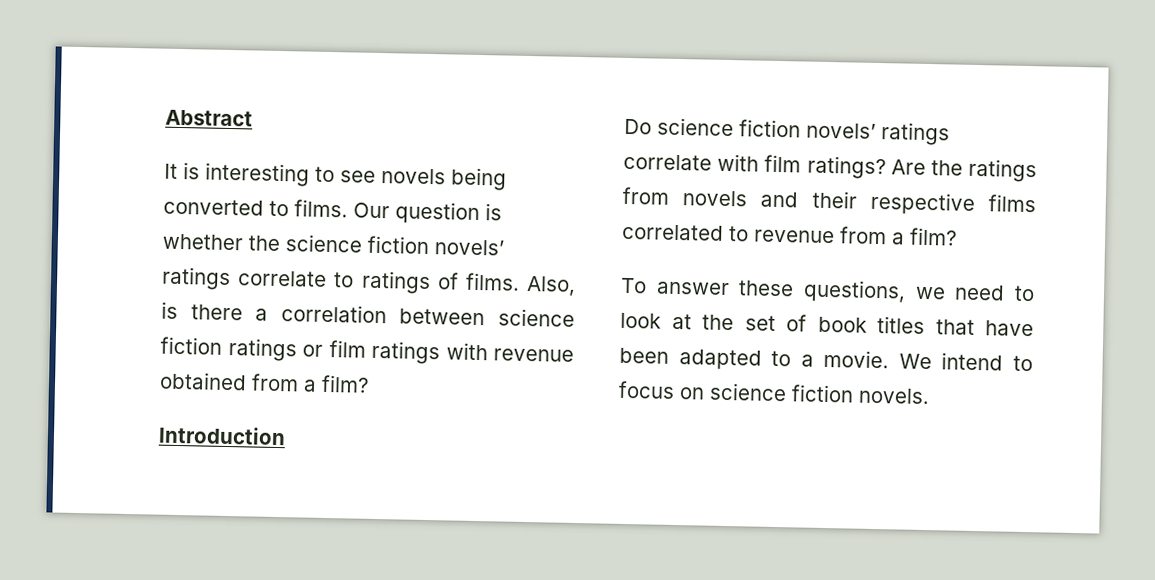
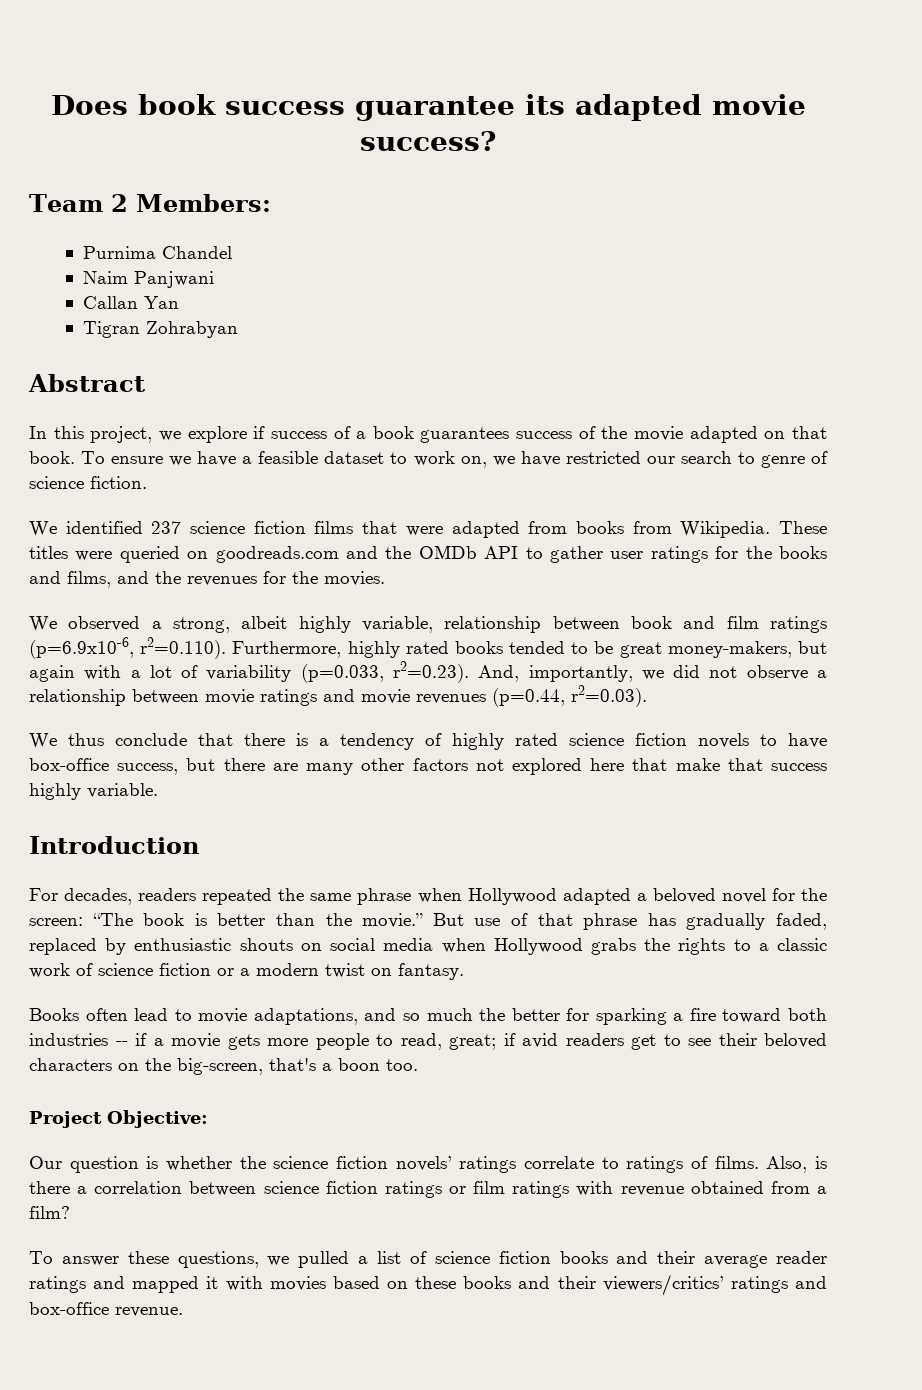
+ Does book success guarantee its adapted movie success?
+ Team 2 Members:
+ Purnima Chandel
+ Naim Panjwani
+ Callan Yan
+ Tigran Zohrabyan
  Abstract
- It is interesting to see novels being converted to films. Our question is whether the science fiction novels’ ratings correlate to ratings of films.
+ In this project, we explore if success of a book guarantees success of the movie adapted on that book. To ensure we have a feasible dataset to work on, we have restricted our search to genre of science fiction.
+ We identified 237 science fiction films that were adapted from books from Wikipedia. These titles were queried on goodreads.com and the OMDb API to gather user ratings for the books and films, and the revenues for the movies.
+ We observed a strong, albeit highly variable, relationship between book and film ratings (p=6.9x10-6, r2=0.110). Furthermore, highly rated books tended to be great money-makers, but again with a lot of variability (p=0.033, r2=0.23). And, importantly, we did not observe a relationship between movie ratings and movie revenues (p=0.44, r2=0.03).
+ We thus conclude that there is a tendency of highly rated science fiction novels to have box-office success, but there are many other factors not explored here that make that success highly variable.
+ Introduction
+ For decades, readers repeated the same phrase when Hollywood adapted a beloved novel for the screen: “The book is better than the movie.” But use of that phrase has gradually faded, replaced by enthusiastic shouts on social media when Hollywood grabs the rights to a classic work of science fiction or a modern twist on fantasy.
+ Books often lead to movie adaptations, and so much the better for sparking a fire toward both industries -- if a movie gets more people to read, great; if avid readers get to see their beloved characters on the big-screen, that's a boon too.
+ Project Objective:
+ Our question is whether the science fiction novels’ ratings correlate to ratings of films.
- Introduction
- Do science fiction novels’ ratings correlate with film ratings? Are the ratings from novels and their respective films correlated to revenue from a film?
- To answer these questions, we need to look at the set of book titles that have been adapted to a movie. We intend to focus on science fiction novels.
+ To answer these questions, we pulled a list of science fiction books and their average reader ratings and mapped it with movies based on these books and their viewers/critics’ ratings and box-office revenue.

